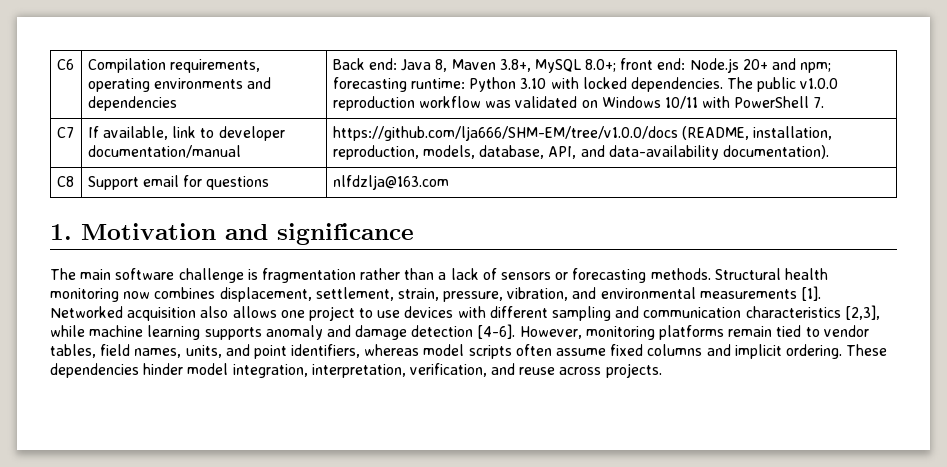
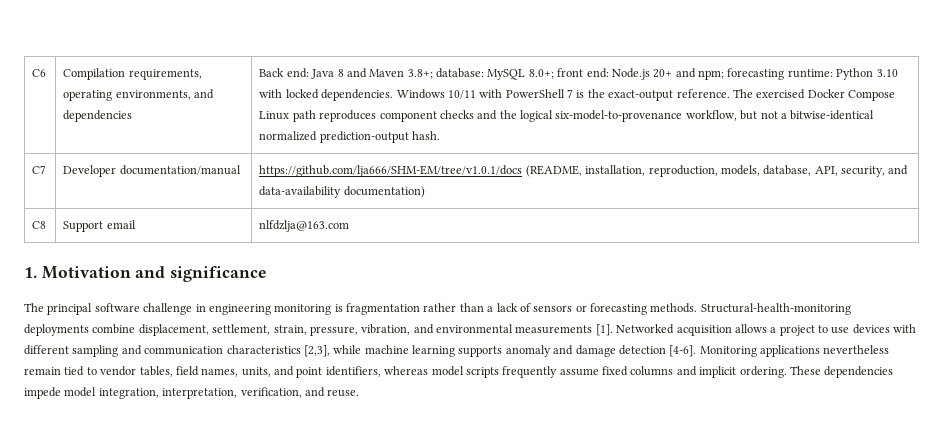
- Compilation requirements, operating environments and dependencies
+ Compilation requirements, operating environments, and dependencies
- Back end: Java 8, Maven 3.8+, MySQL 8.0+; front end: Node.js 20+ and npm; forecasting runtime: Python 3.10 with locked dependencies.
+ Back end: Java 8 and Maven 3.8+; database: MySQL 8.0+; front end: Node.js 20+ and npm; forecasting runtime: Python 3.10 with locked dependencies.
- The public v1.0.0 reproduction workflow was validated on Windows 10/11 with PowerShell 7.
- C7 | If available, link to developer documentation/manual | https://github.com/lja666/SHM-EM/tree/v1.0.0/docs (README, installation, reproduction, models, database, API, and data-availability documentation).
+ Windows 10/11 with PowerShell 7 is the exact-output reference. The exercised Docker Compose Linux path reproduces component checks and the logical six-model-to-provenance workflow, but not a bitwise-identical normalized prediction-output hash.
+ C7 | Developer documentation/manual | https://github.com/lja666/SHM-EM/tree/v1.0.1/docs (README, installation, reproduction, models, database, API, security, and data-availability documentation)
- C8 | Support email for questions | nlfdzlja@163.com
+ C8 | Support email | nlfdzlja@163.com
- The main software challenge is fragmentation rather than a lack of sensors or forecasting methods.
+ The principal software challenge in engineering monitoring is fragmentation rather than a lack of sensors or forecasting methods.
- Structural health monitoring now combines displacement, settlement, strain, pressure, vibration, and environmental measurements [1].
+ Structural-health-monitoring deployments combine displacement, settlement, strain, pressure, vibration, and environmental measurements [1].
- Networked acquisition also allows one project to use devices with different sampling and communication characteristics [2,3], while machine learning supports anomaly and damage detection [4-6].
+ Networked acquisition allows a project to use devices with different sampling and communication characteristics [2,3], while machine learning supports anomaly and damage detection [4-6].
- However, monitoring platforms remain tied to vendor tables, field names, units, and point identifiers, whereas model scripts often assume fixed columns and implicit ordering.
+ Monitoring applications nevertheless remain tied to vendor tables, field names, units, and point identifiers, whereas model scripts frequently assume fixed columns and implicit ordering.
- These dependencies hinder model integration, interpretation, verification, and reuse across projects.
+ These dependencies impede model integration, interpretation, verification, and reuse.

